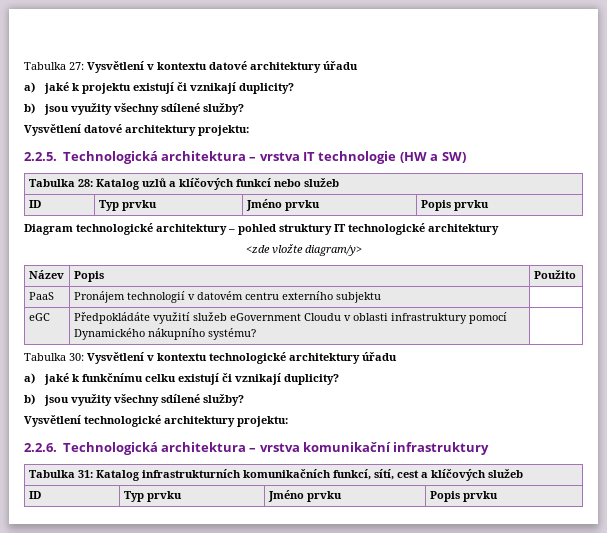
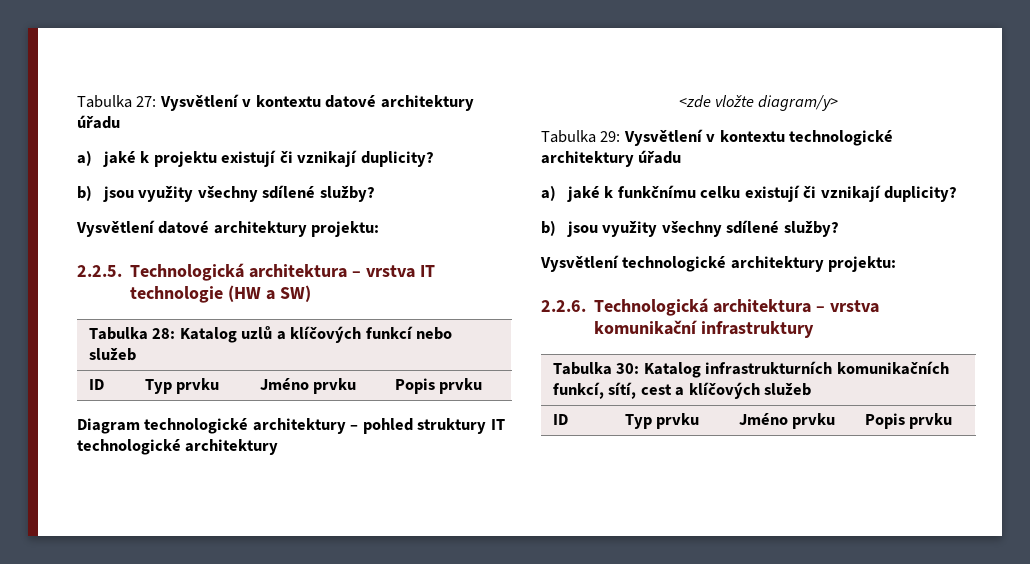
- Název | Popis | Použito
- PaaS | Pronájem technologií v datovém centru externího subjektu |
- eGC | Předpokládáte využití služeb eGovernment Cloudu v oblasti infrastruktury pomocí Dynamického nákupního systému? |
- Tabulka 30: Vysvětlení v kontextu technologické architektury úřadu
+ Tabulka 29: Vysvětlení v kontextu technologické architektury úřadu
- Tabulka 31: Katalog infrastrukturních komunikačních funkcí, sítí, cest a klíčových služeb
+ Tabulka 30: Katalog infrastrukturních komunikačních funkcí, sítí, cest a klíčových služeb

